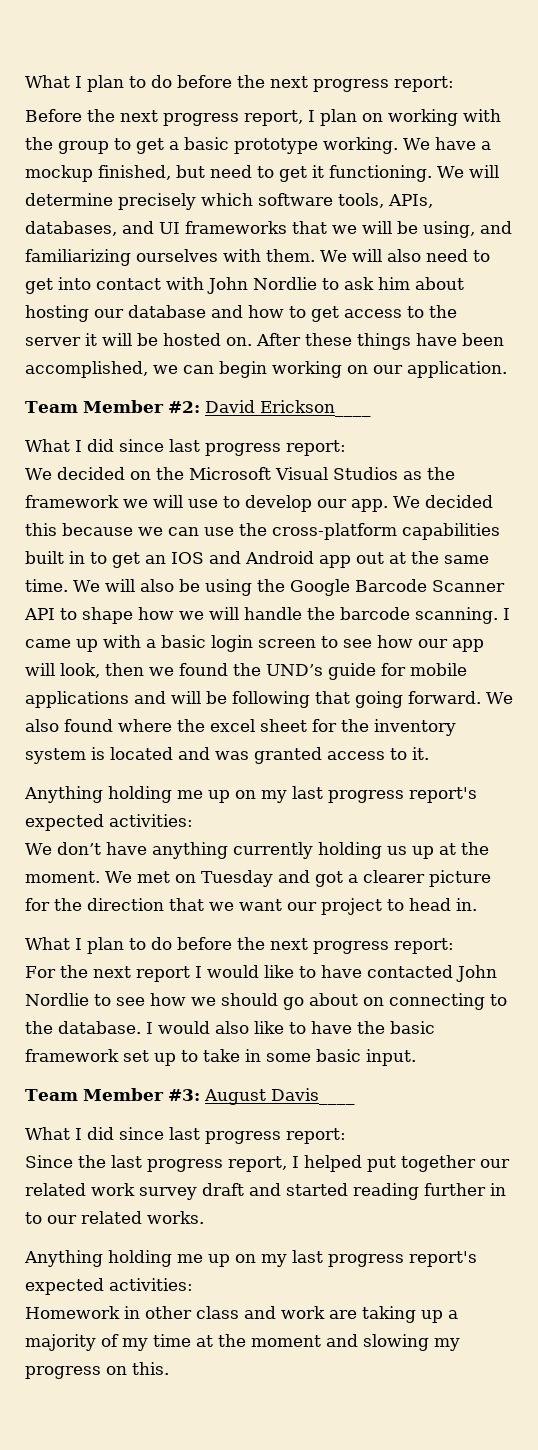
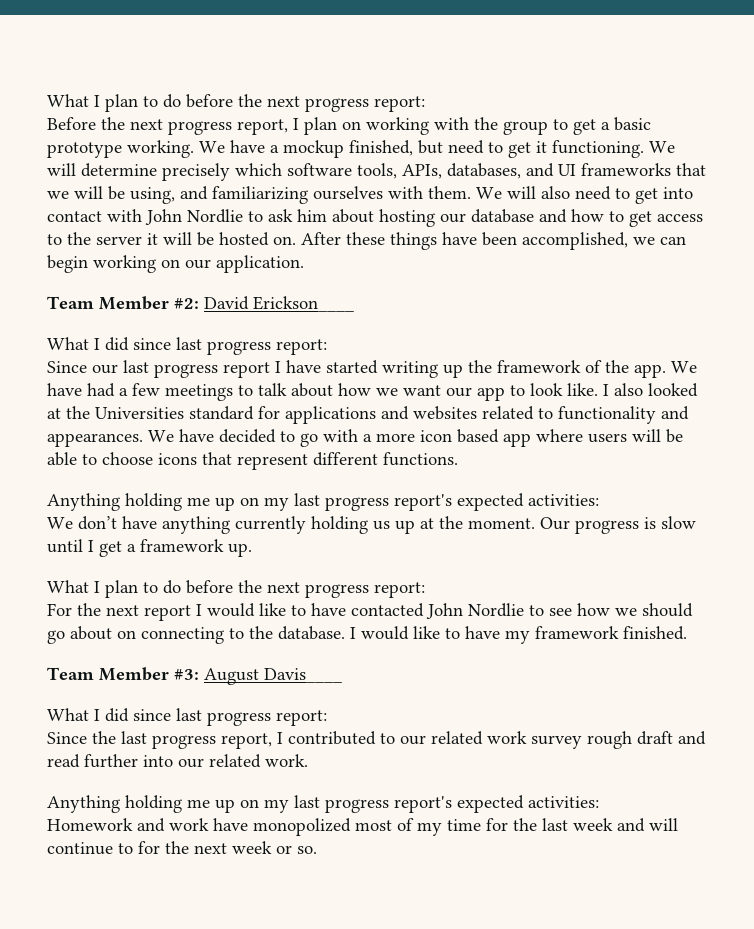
- We decided on the Microsoft Visual Studios as the framework we will use to develop our app. We decided this because we can use the cross-platform capabilities built in to get an IOS and Android app out at the same time. We will also be using the Google Barcode Scanner API to shape how we will handle the barcode scanning. I came up with a basic login screen to see how our app will look, then we found the UND’s guide for mobile applications and will be following that going forward. We also found where the excel sheet for the inventory system is located and was granted access to it.
+ Since our last progress report I have started writing up the framework of the app. We have had a few meetings to talk about how we want our app to look like. I also looked at the Universities standard for applications and websites related to functionality and appearances. We have decided to go with a more icon based app where users will be able to choose icons that represent different functions.
- We met on Tuesday and got a clearer picture for the direction that we want our project to head in.
+ Our progress is slow until I get a framework up.
- I would also like to have the basic framework set up to take in some basic input.
+ I would like to have my framework finished.
- Since the last progress report, I helped put together our related work survey draft and started reading further in to our related works.
+ Since the last progress report, I contributed to our related work survey rough draft and read further into our related work.
- Homework in other class and work are taking up a majority of my time at the moment and slowing my progress on this.
+ Homework and work have monopolized most of my time for the last week and will continue to for the next week or so.

